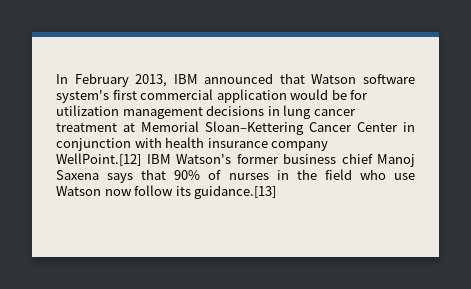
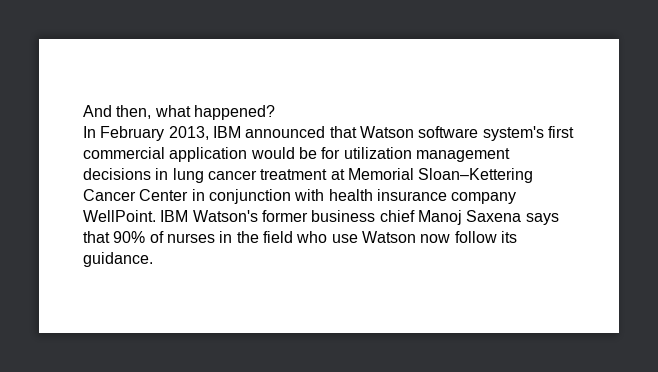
+ And then, what happened?
- In February 2013, IBM announced that Watson software system's first commercial application would be for utilization management decisions in lung cancer treatment at Memorial Sloan–Kettering Cancer Center in conjunction with health insurance company WellPoint.[12] IBM Watson's former business chief Manoj Saxena says that 90% of nurses in the field who use Watson now follow its guidance.[13]
+ In February 2013, IBM announced that Watson software system's first commercial application would be for utilization management decisions in lung cancer treatment at Memorial Sloan–Kettering Cancer Center in conjunction with health insurance company WellPoint. IBM Watson's former business chief Manoj Saxena says that 90% of nurses in the field who use Watson now follow its guidance.

